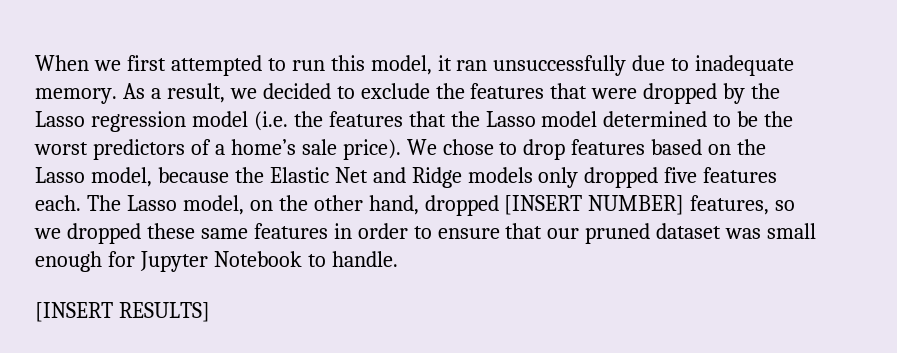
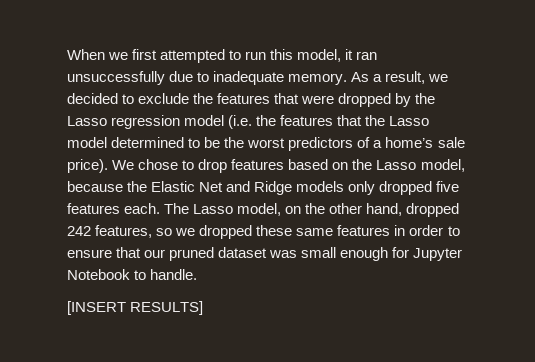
- The Lasso model, on the other hand, dropped [INSERT NUMBER] features, so we dropped these same features in order to ensure that our pruned dataset was small enough for Jupyter Notebook to handle.
+ The Lasso model, on the other hand, dropped 242 features, so we dropped these same features in order to ensure that our pruned dataset was small enough for Jupyter Notebook to handle.

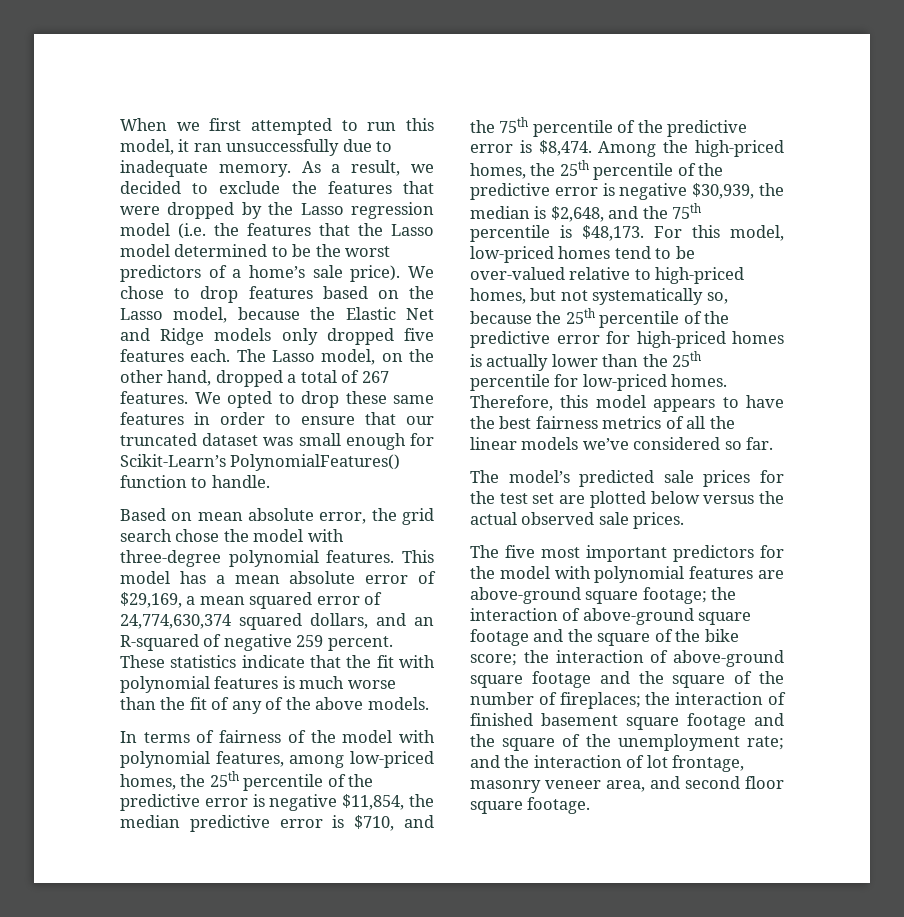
- The Lasso model, on the other hand, dropped 242 features, so we dropped these same features in order to ensure that our pruned dataset was small enough for Jupyter Notebook to handle.
+ The Lasso model, on the other hand, dropped a total of 267 features. We opted to drop these same features in order to ensure that our truncated dataset was small enough for Scikit-Learn’s PolynomialFeatures() function to handle.
- [INSERT RESULTS]
+ Based on mean absolute error, the grid search chose the model with three-degree polynomial features. This model has a mean absolute error of $29,169, a mean squared error of 24,774,630,374 squared dollars, and an R-squared of negative 259 percent. These statistics indicate that the fit with polynomial features is much worse than the fit of any of the above models.
+ In terms of fairness of the model with polynomial features, among low-priced homes, the 25th percentile of the predictive error is negative $11,854, the median predictive error is $710, and the 75th percentile of the predictive error is $8,474. Among the high-priced homes, the 25th percentile of the predictive error is negative $30,939, the median is $2,648, and the 75th percentile is $48,173. For this model, low-priced homes tend to be over-valued relative to high-priced homes, but not systematically so, because the 25th percentile of the predictive error for high-priced homes is actually lower than the 25th percentile for low-priced homes. Therefore, this model appears to have the best fairness metrics of all the linear models we’ve considered so far.
+ The model’s predicted sale prices for the test set are plotted below versus the actual observed sale prices.
+ The five most important predictors for the model with polynomial features are above-ground square footage; the interaction of above-ground square footage and the square of the bike score; the interaction of above-ground square footage and the square of the number of fireplaces; the interaction of finished basement square footage and the square of the unemployment rate; and the interaction of lot frontage, masonry veneer area, and second floor square footage.

